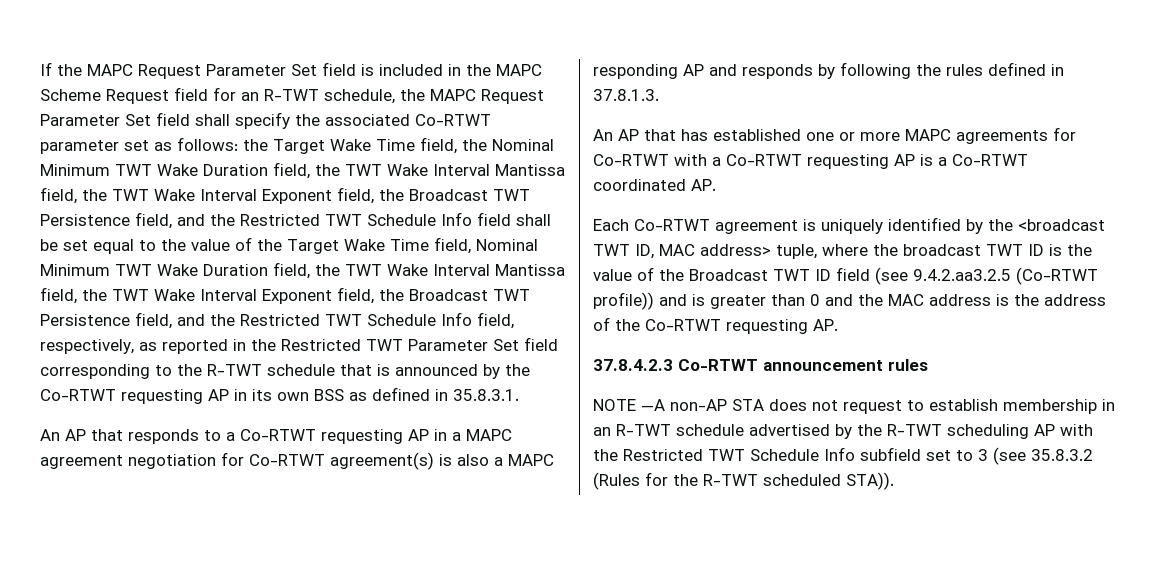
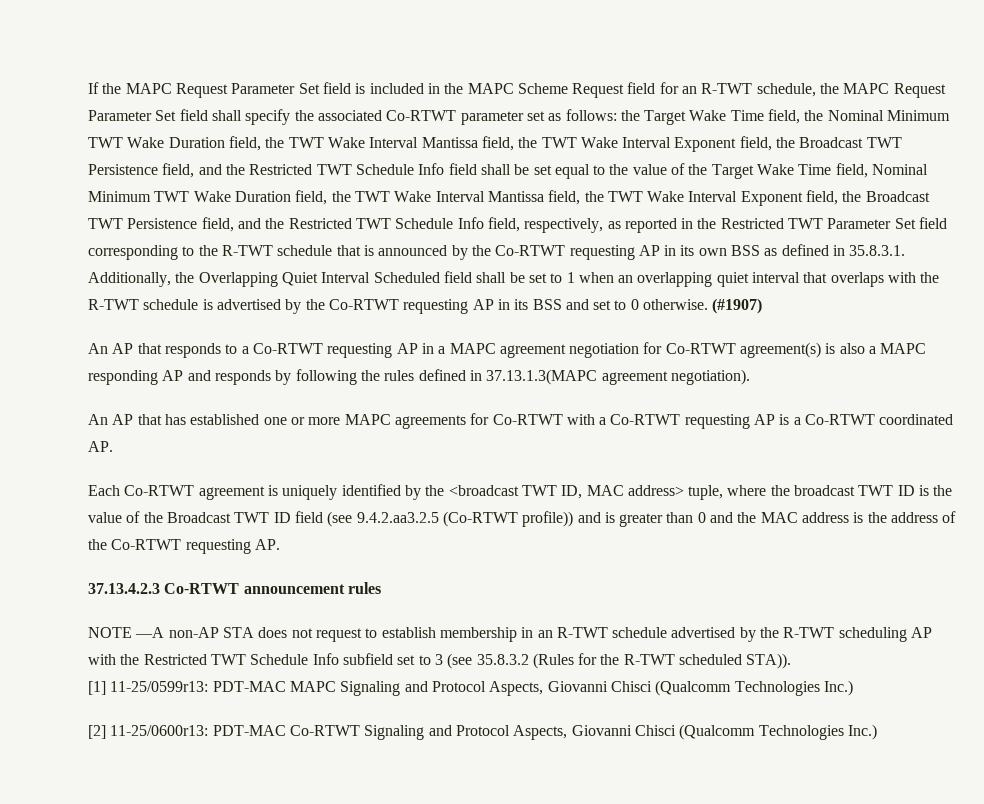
- the Target Wake Time field, the Nominal Minimum TWT Wake Duration field, the TWT Wake Interval Mantissa field, the TWT Wake Interval Exponent field, the Broadcast TWT Persistence field, and the Restricted TWT Schedule Info field shall be set equal to the value of the Target Wake Time field, Nominal Minimum TWT Wake Duration field, the TWT Wake Interval Mantissa field, the TWT Wake Interval Exponent field, the Broadcast TWT Persistence field, and the Restricted TWT Schedule Info field, respectively, as reported in the Restricted TWT Parameter Set field corresponding to the R-TWT schedule that is announced by the Co-RTWT requesting AP in its own BSS as defined in 35.8.3.1.
+ the Target Wake Time field, the Nominal Minimum TWT Wake Duration field, the TWT Wake Interval Mantissa field, the TWT Wake Interval Exponent field, the Broadcast TWT Persistence field, and the Restricted TWT Schedule Info field shall be set equal to the value of the Target Wake Time field, Nominal Minimum TWT Wake Duration field, the TWT Wake Interval Mantissa field, the TWT Wake Interval Exponent field, the Broadcast TWT Persistence field, and the Restricted TWT Schedule Info field, respectively, as reported in the Restricted TWT Parameter Set field corresponding to the R-TWT schedule that is announced by the Co-RTWT requesting AP in its own BSS as defined in 35.8.3.1. Additionally, the Overlapping Quiet Interval Scheduled field shall be set to 1 when an overlapping quiet interval that overlaps with the R-TWT schedule is advertised by the Co-RTWT requesting AP in its BSS and set to 0 otherwise. (#1907)
- An AP that responds to a Co-RTWT requesting AP in a MAPC agreement negotiation for Co-RTWT agreement(s) is also a MAPC responding AP and responds by following the rules defined in 37.8.1.3.
+ An AP that responds to a Co-RTWT requesting AP in a MAPC agreement negotiation for Co-RTWT agreement(s) is also a MAPC responding AP and responds by following the rules defined in 37.13.1.3(MAPC agreement negotiation).
- 37.8.4.2.3 Co-RTWT announcement rules
+ 37.13.4.2.3 Co-RTWT announcement rules
+ [1] 11-25/0599r13: PDT-MAC MAPC Signaling and Protocol Aspects, Giovanni Chisci (Qualcomm Technologies Inc.)
+ [2] 11-25/0600r13: PDT-MAC Co-RTWT Signaling and Protocol Aspects, Giovanni Chisci (Qualcomm Technologies Inc.)

